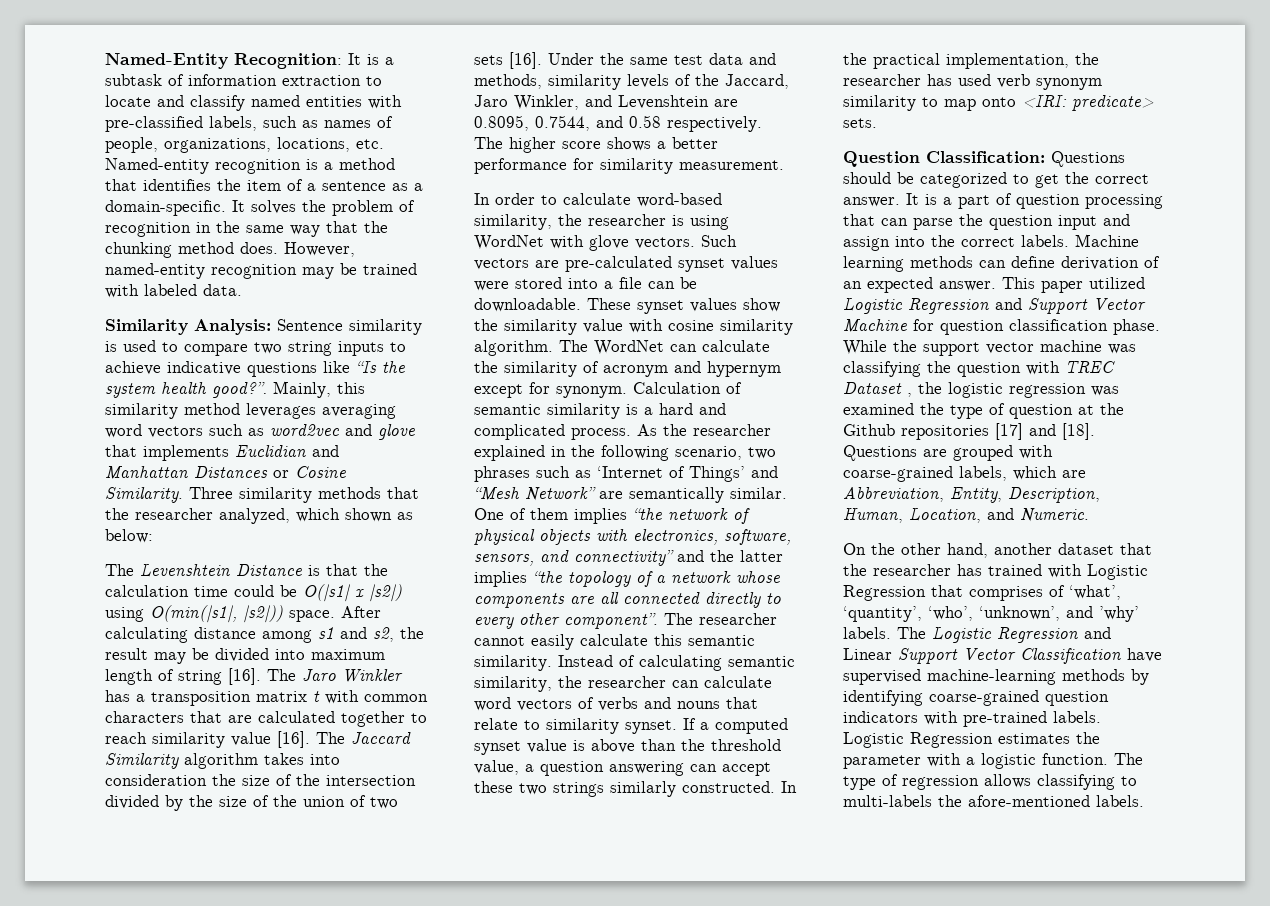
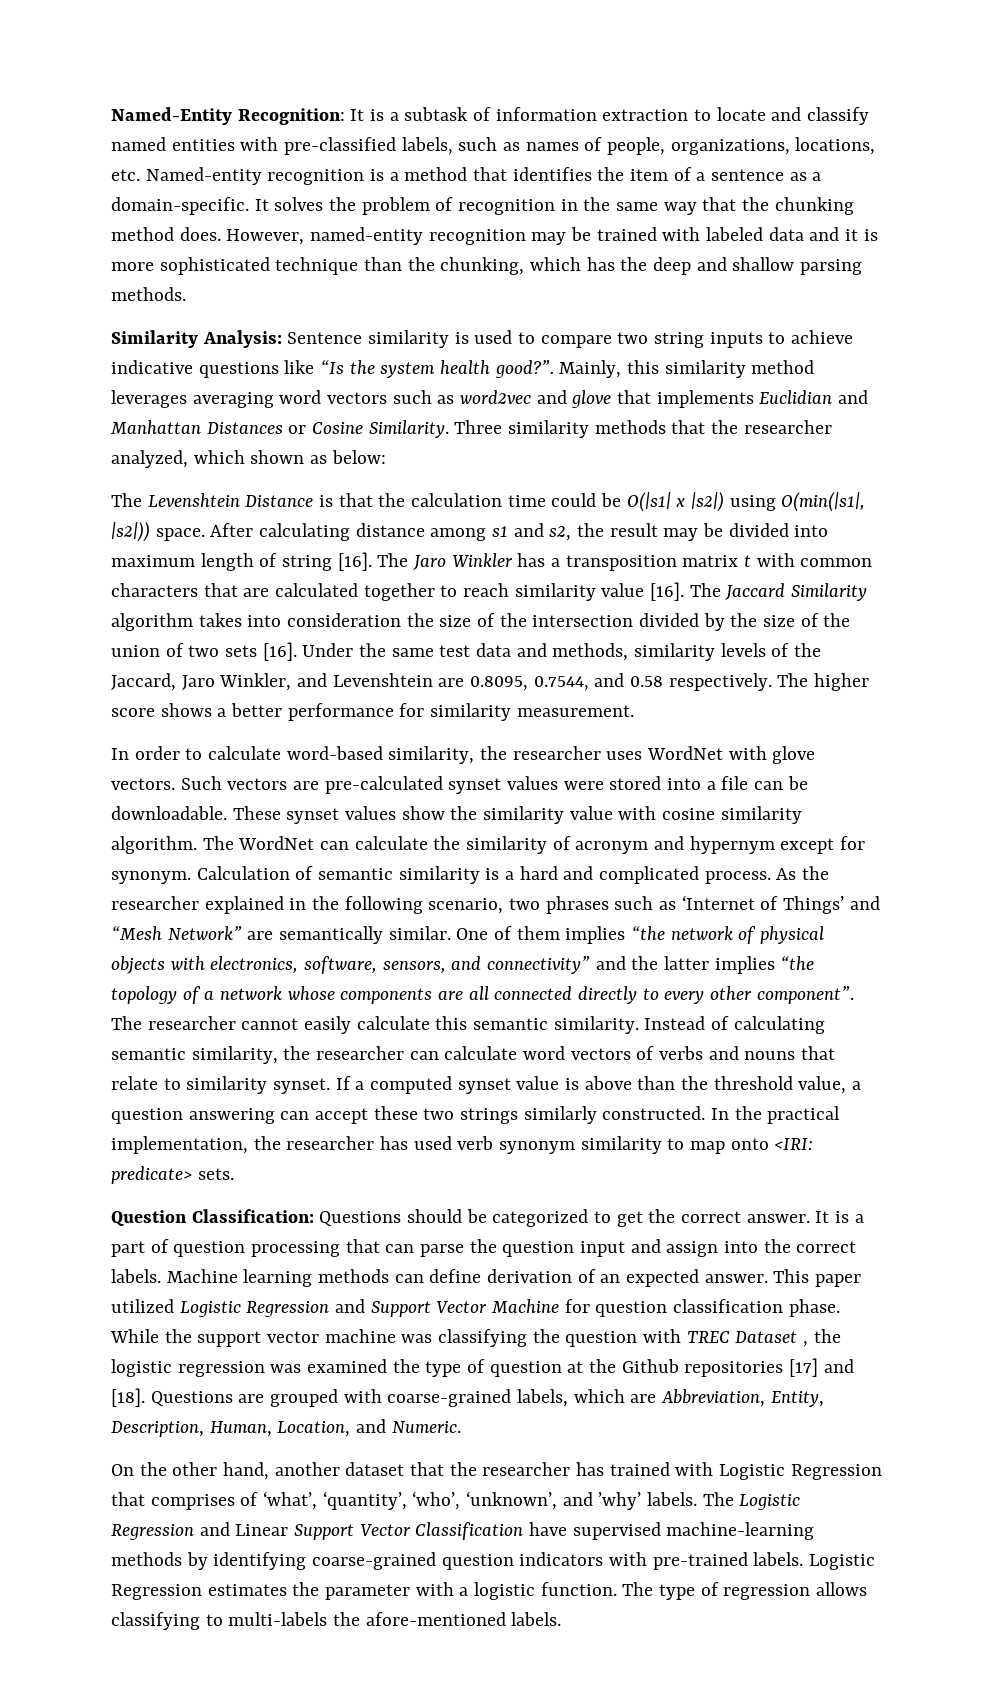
- However, named-entity recognition may be trained with labeled data.
+ However, named-entity recognition may be trained with labeled data and it is more sophisticated technique than the chunking, which has the deep and shallow parsing methods.
- In order to calculate word-based similarity, the researcher is using WordNet with glove vectors.
+ In order to calculate word-based similarity, the researcher uses WordNet with glove vectors.

